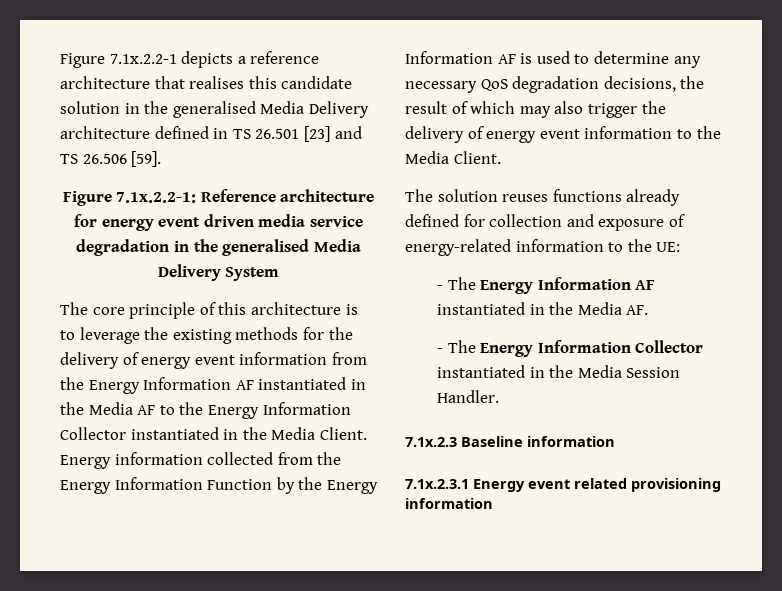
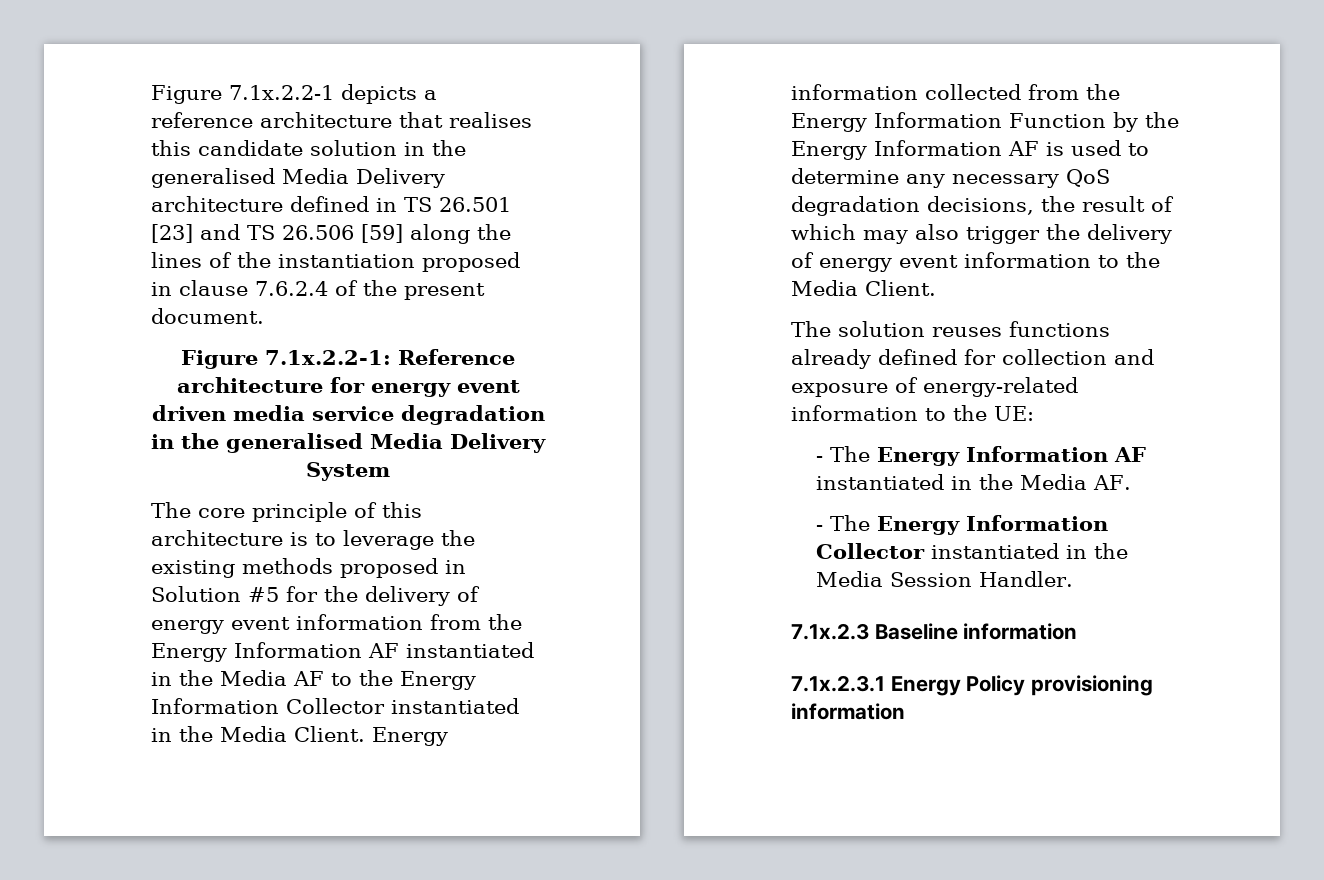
- Figure 7.1x.2.2-1 depicts a reference architecture that realises this candidate solution in the generalised Media Delivery architecture defined in TS 26.501 [23] and TS 26.506 [59].
+ Figure 7.1x.2.2-1 depicts a reference architecture that realises this candidate solution in the generalised Media Delivery architecture defined in TS 26.501 [23] and TS 26.506 [59] along the lines of the instantiation proposed in clause 7.6.2.4 of the present document.
- The core principle of this architecture is to leverage the existing methods for the delivery of energy event information from the Energy Information AF instantiated in the Media AF to the Energy Information Collector instantiated in the Media Client.
+ The core principle of this architecture is to leverage the existing methods proposed in Solution #5 for the delivery of energy event information from the Energy Information AF instantiated in the Media AF to the Energy Information Collector instantiated in the Media Client.
- 7.1x.2.3.1 Energy event related provisioning information
+ 7.1x.2.3.1 Energy Policy provisioning information

